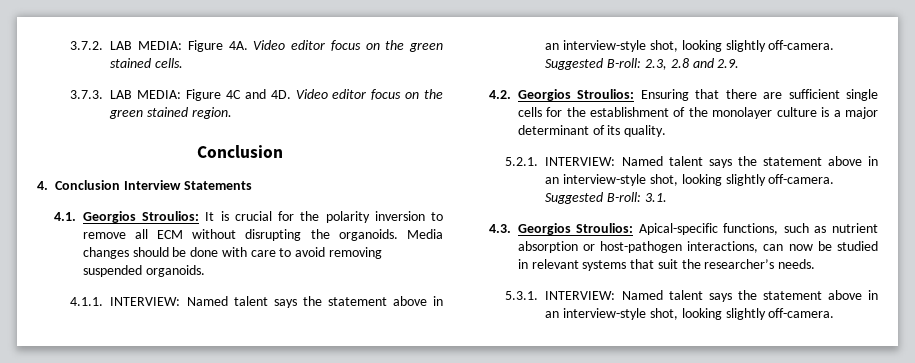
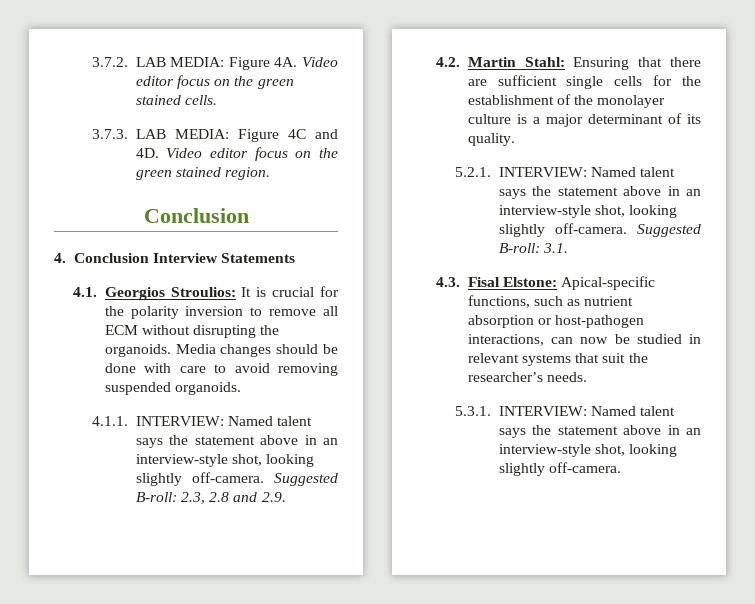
- 4.2. Georgios Stroulios: Ensuring that there are sufficient single cells for the establishment of the monolayer culture is a major determinant of its quality.
+ 4.2. Martin Stahl: Ensuring that there are sufficient single cells for the establishment of the monolayer culture is a major determinant of its quality.
- 4.3. Georgios Stroulios: Apical-specific functions, such as nutrient absorption or host-pathogen interactions, can now be studied in relevant systems that suit the researcher’s needs.
+ 4.3. Fisal Elstone: Apical-specific functions, such as nutrient absorption or host-pathogen interactions, can now be studied in relevant systems that suit the researcher’s needs.

